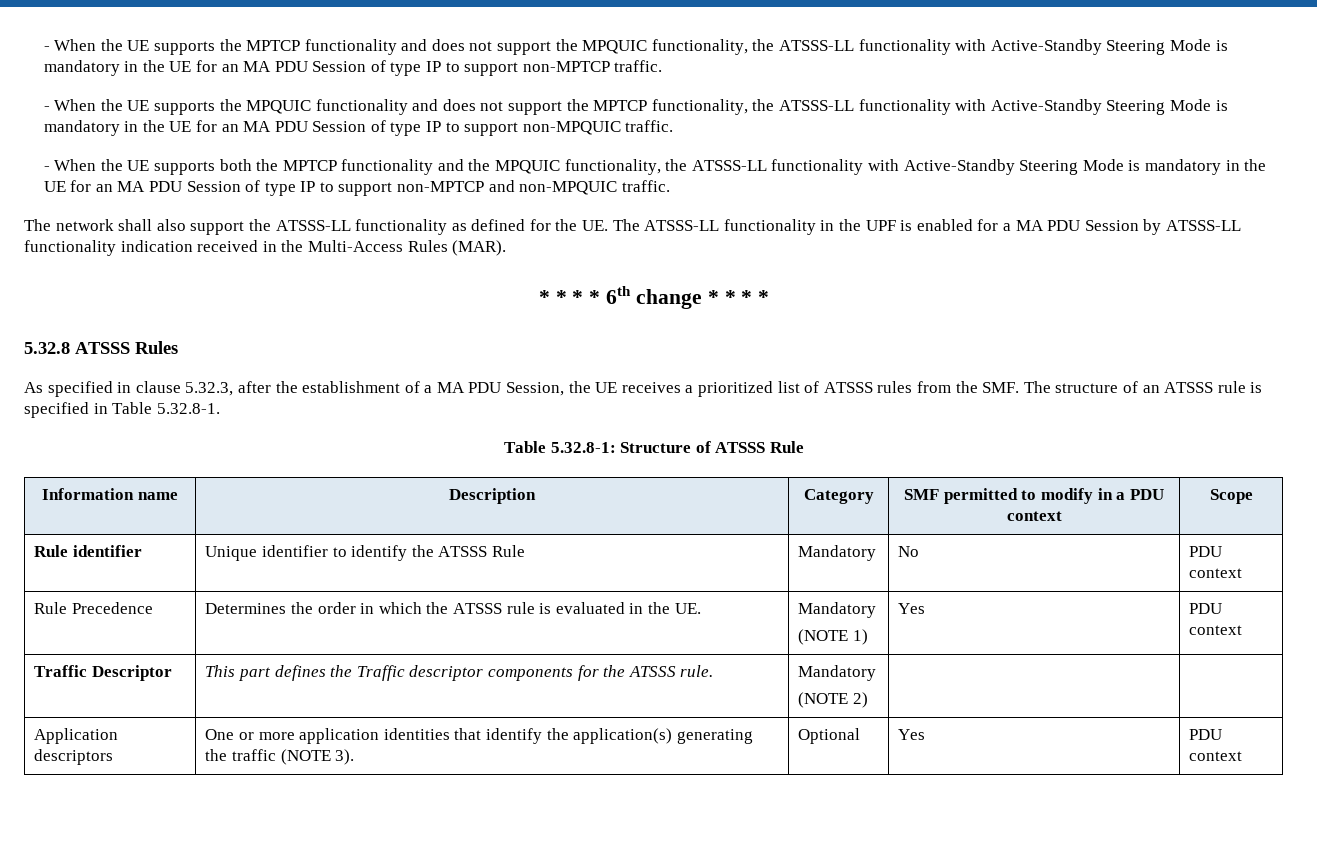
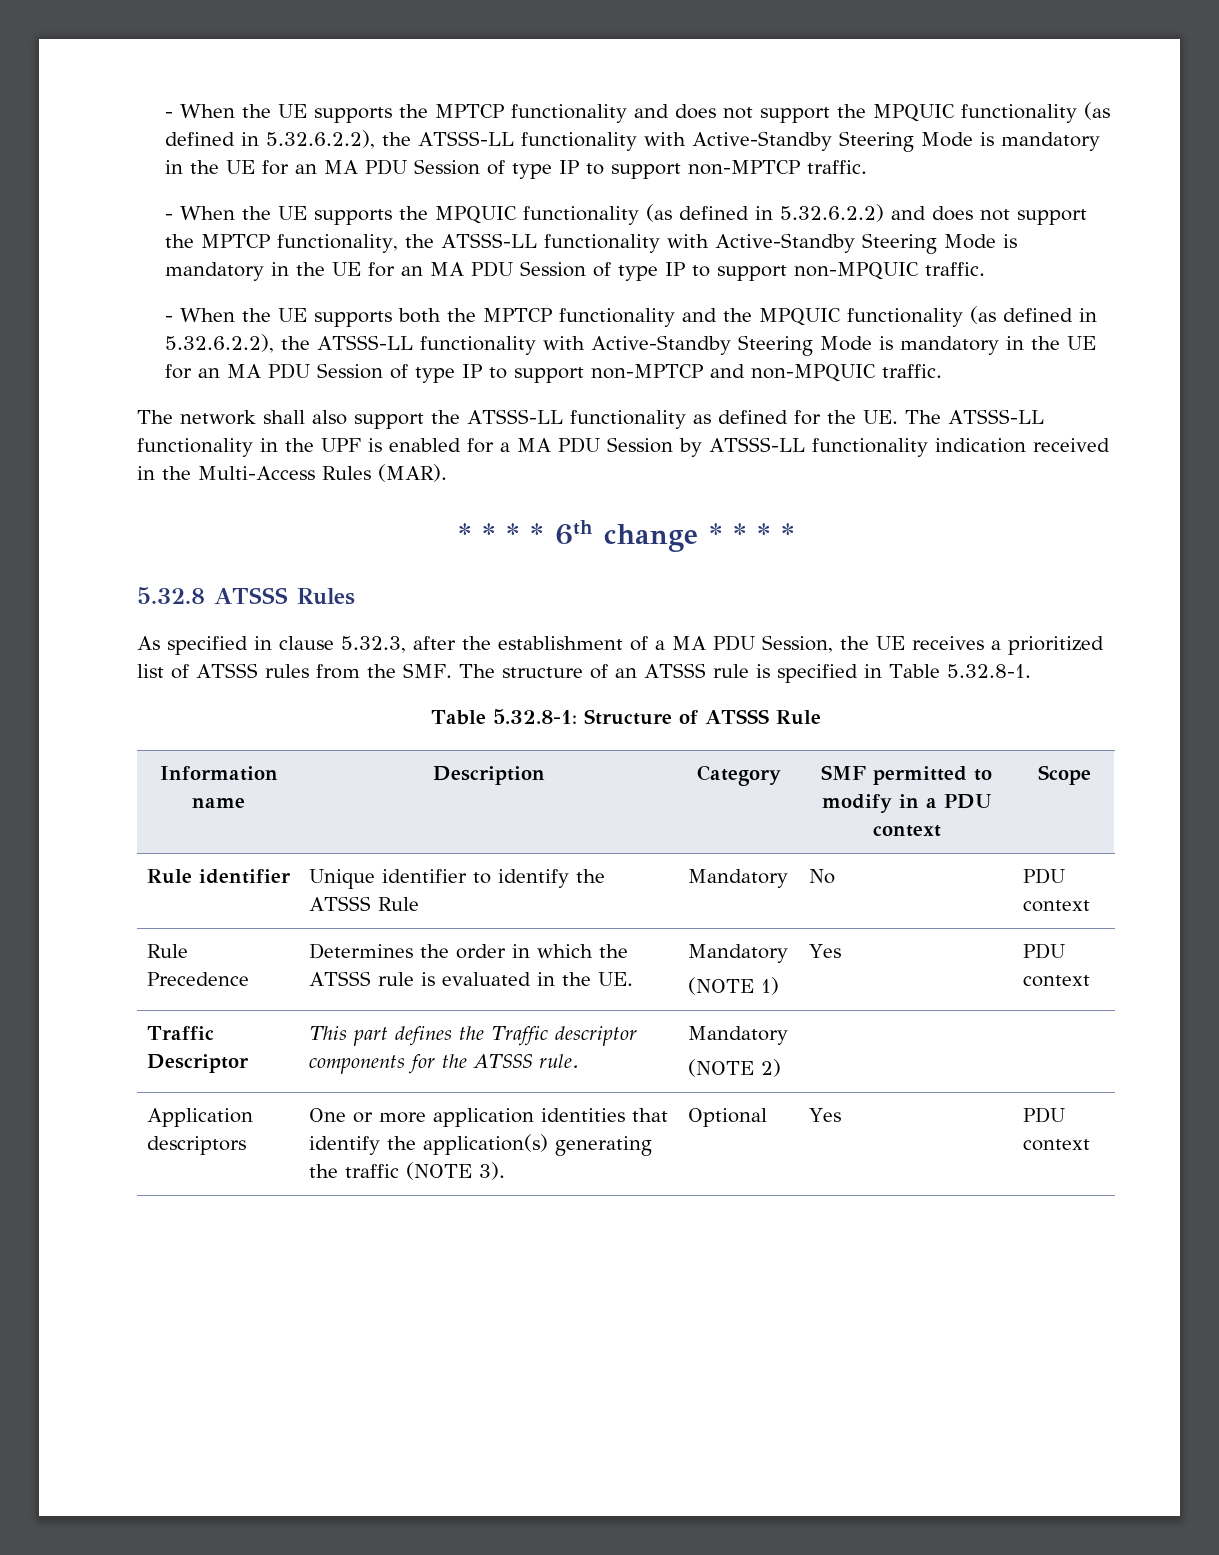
- - When the UE supports the MPTCP functionality and does not support the MPQUIC functionality, the ATSSS-LL functionality with Active-Standby Steering Mode is mandatory in the UE for an MA PDU Session of type IP to support non-MPTCP traffic.
+ - When the UE supports the MPTCP functionality and does not support the MPQUIC functionality (as defined in 5.32.6.2.2), the ATSSS-LL functionality with Active-Standby Steering Mode is mandatory in the UE for an MA PDU Session of type IP to support non-MPTCP traffic.
- - When the UE supports the MPQUIC functionality and does not support the MPTCP functionality, the ATSSS-LL functionality with Active-Standby Steering Mode is mandatory in the UE for an MA PDU Session of type IP to support non-MPQUIC traffic.
+ - When the UE supports the MPQUIC functionality (as defined in 5.32.6.2.2) and does not support the MPTCP functionality, the ATSSS-LL functionality with Active-Standby Steering Mode is mandatory in the UE for an MA PDU Session of type IP to support non-MPQUIC traffic.
- - When the UE supports both the MPTCP functionality and the MPQUIC functionality, the ATSSS-LL functionality with Active-Standby Steering Mode is mandatory in the UE for an MA PDU Session of type IP to support non-MPTCP and non-MPQUIC traffic.
+ - When the UE supports both the MPTCP functionality and the MPQUIC functionality (as defined in 5.32.6.2.2), the ATSSS-LL functionality with Active-Standby Steering Mode is mandatory in the UE for an MA PDU Session of type IP to support non-MPTCP and non-MPQUIC traffic.

